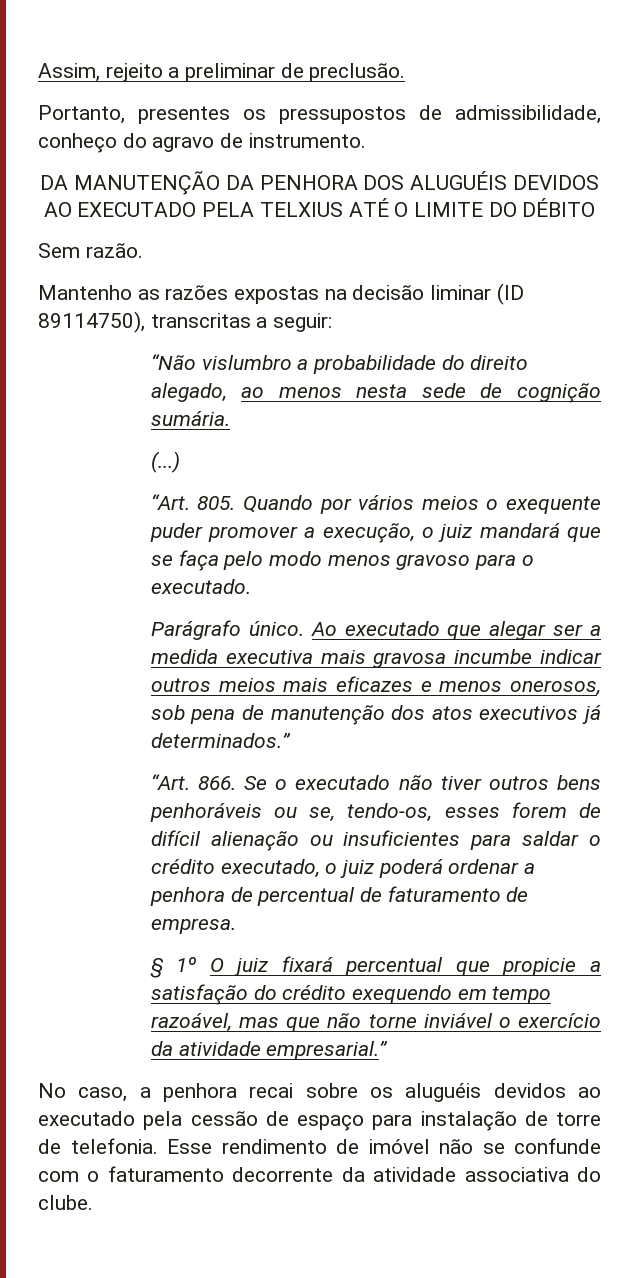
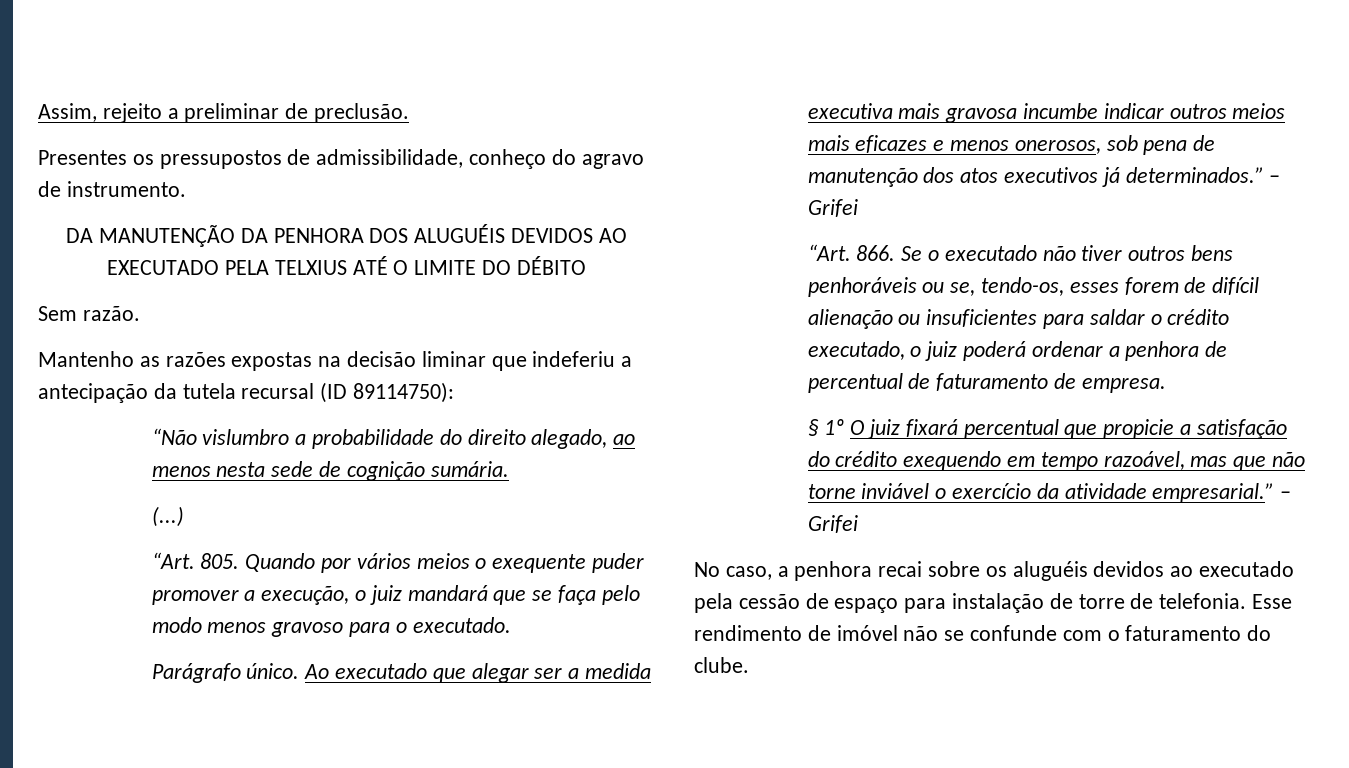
- Portanto, presentes os pressupostos de admissibilidade, conheço do agravo de instrumento.
+ Presentes os pressupostos de admissibilidade, conheço do agravo de instrumento.
- Mantenho as razões expostas na decisão liminar (ID 89114750), transcritas a seguir:
+ Mantenho as razões expostas na decisão liminar que indeferiu a antecipação da tutela recursal (ID 89114750):
- Ao executado que alegar ser a medida executiva mais gravosa incumbe indicar outros meios mais eficazes e menos onerosos, sob pena de manutenção dos atos executivos já determinados.”
+ Ao executado que alegar ser a medida executiva mais gravosa incumbe indicar outros meios mais eficazes e menos onerosos, sob pena de manutenção dos atos executivos já determinados.” – Grifei
- § 1º O juiz fixará percentual que propicie a satisfação do crédito exequendo em tempo razoável, mas que não torne inviável o exercício da atividade empresarial.”
+ § 1º O juiz fixará percentual que propicie a satisfação do crédito exequendo em tempo razoável, mas que não torne inviável o exercício da atividade empresarial.” – Grifei
- Esse rendimento de imóvel não se confunde com o faturamento decorrente da atividade associativa do clube.
+ Esse rendimento de imóvel não se confunde com o faturamento do clube.

